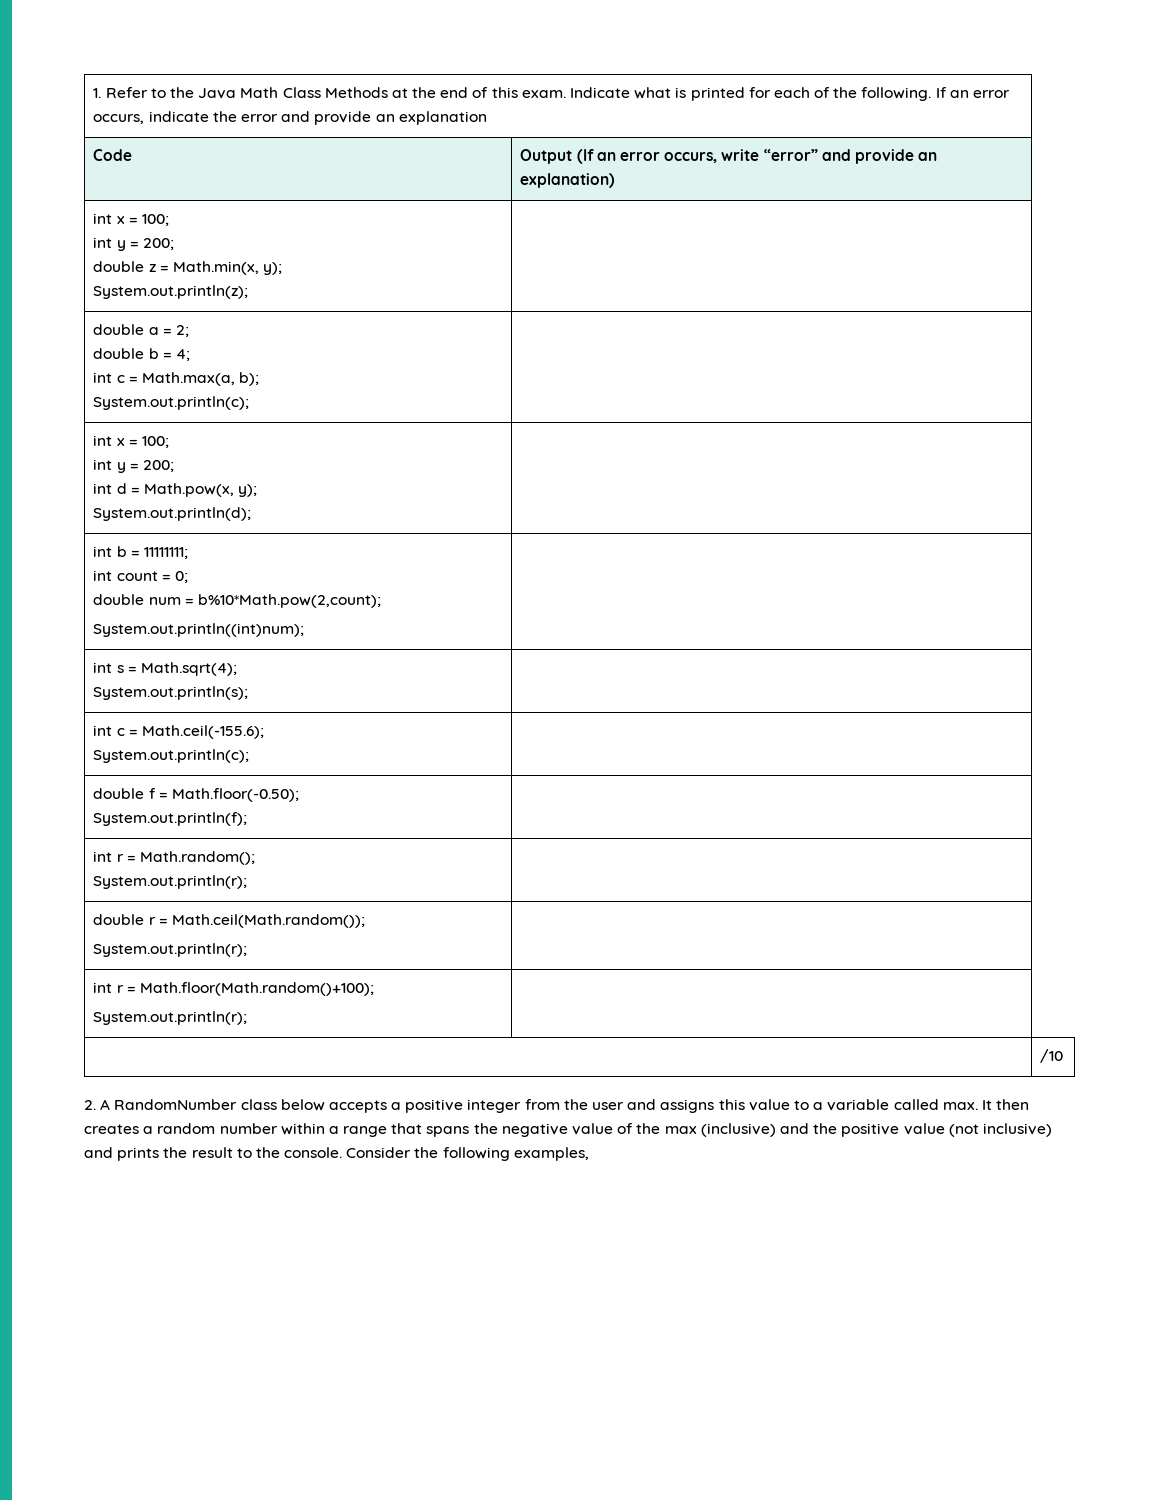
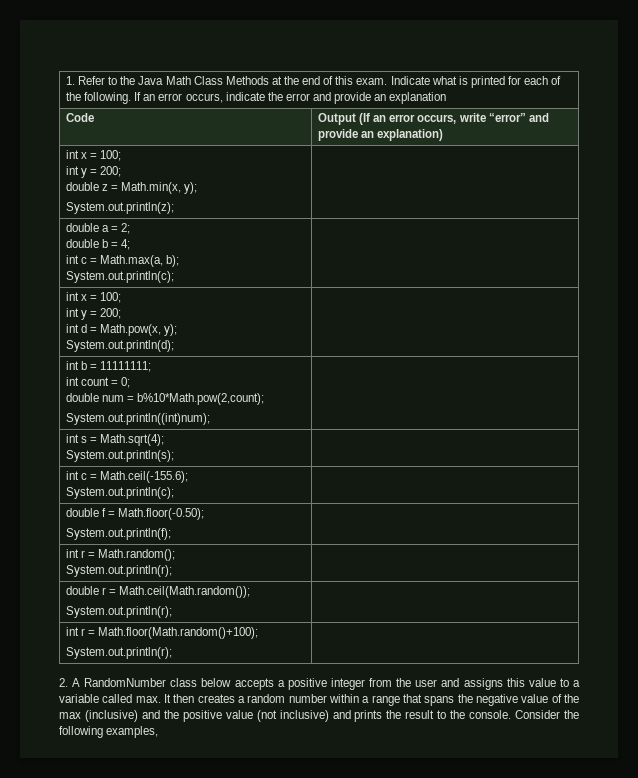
- | /10

